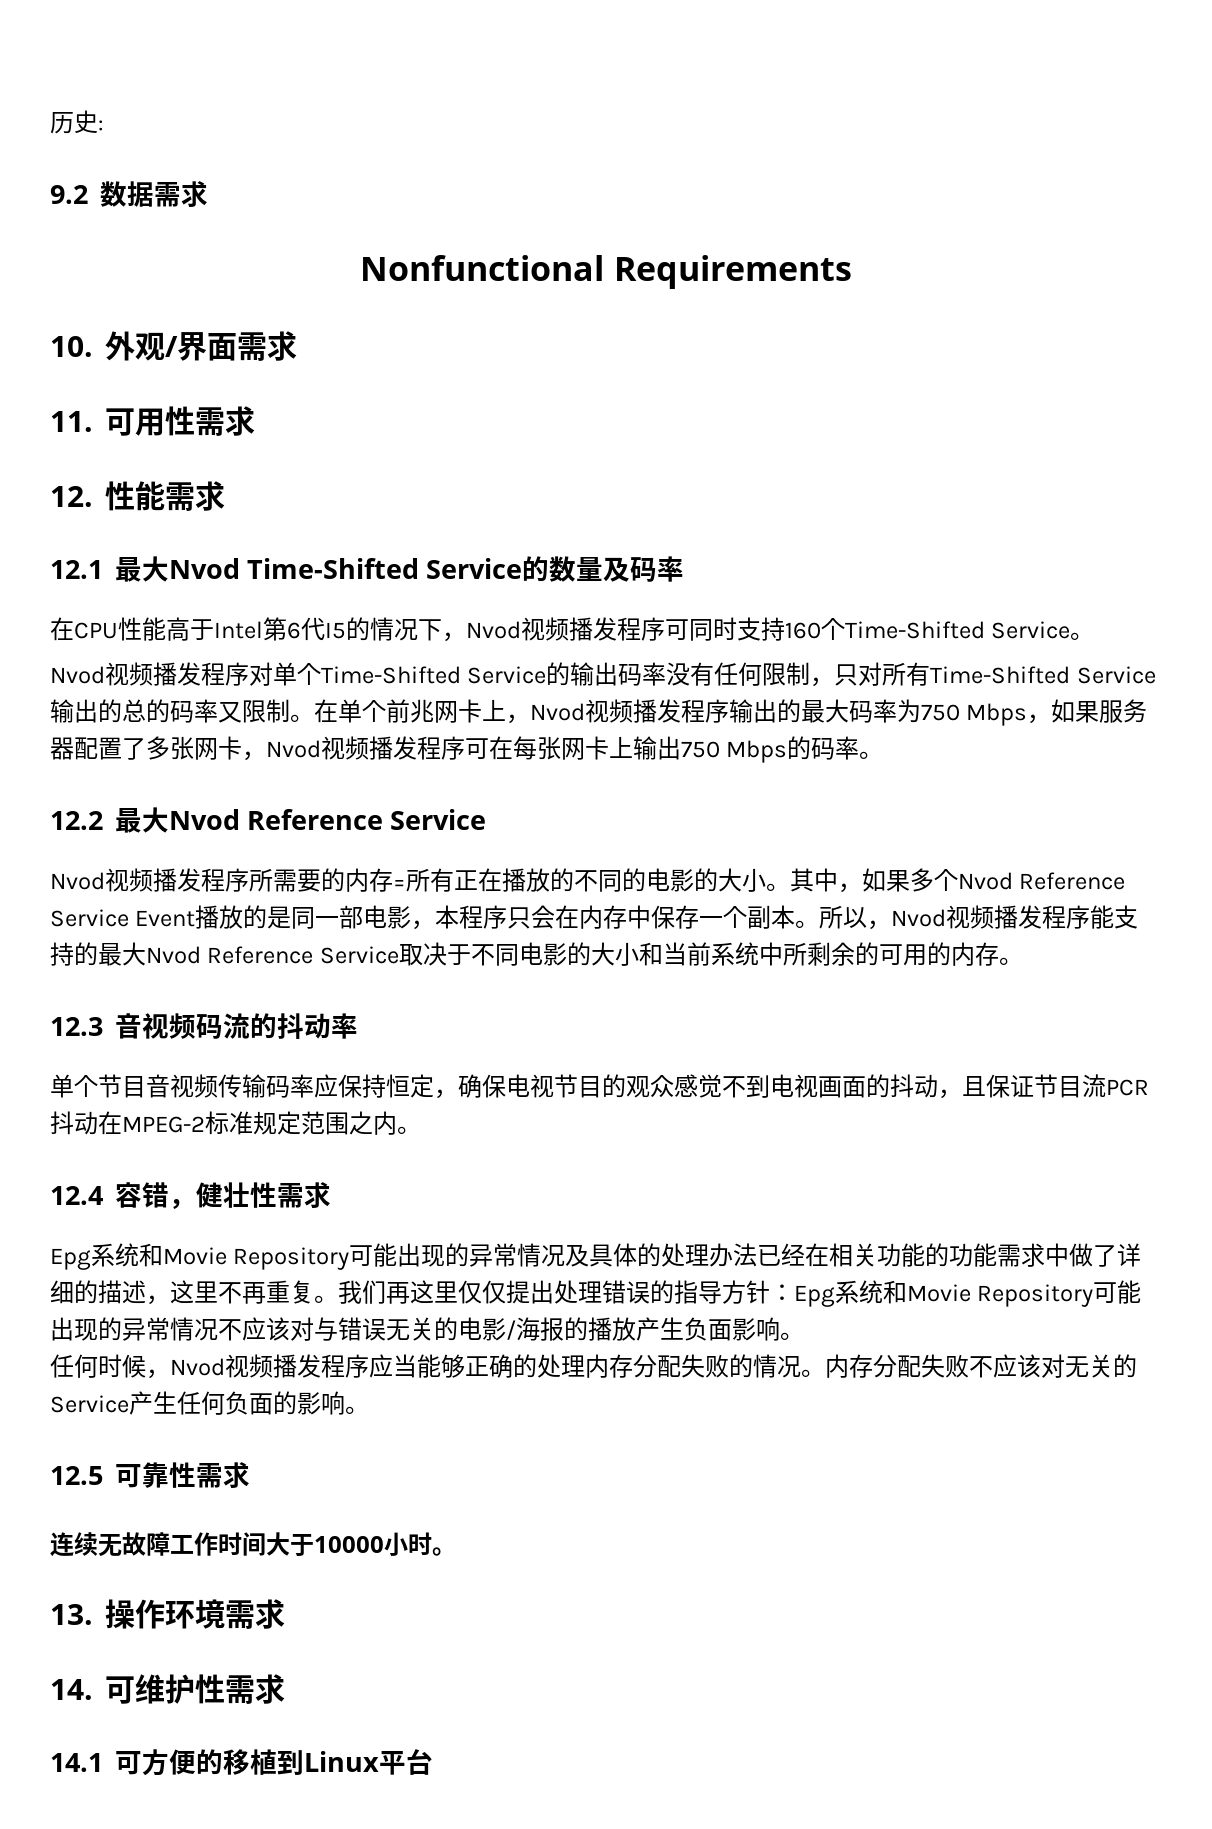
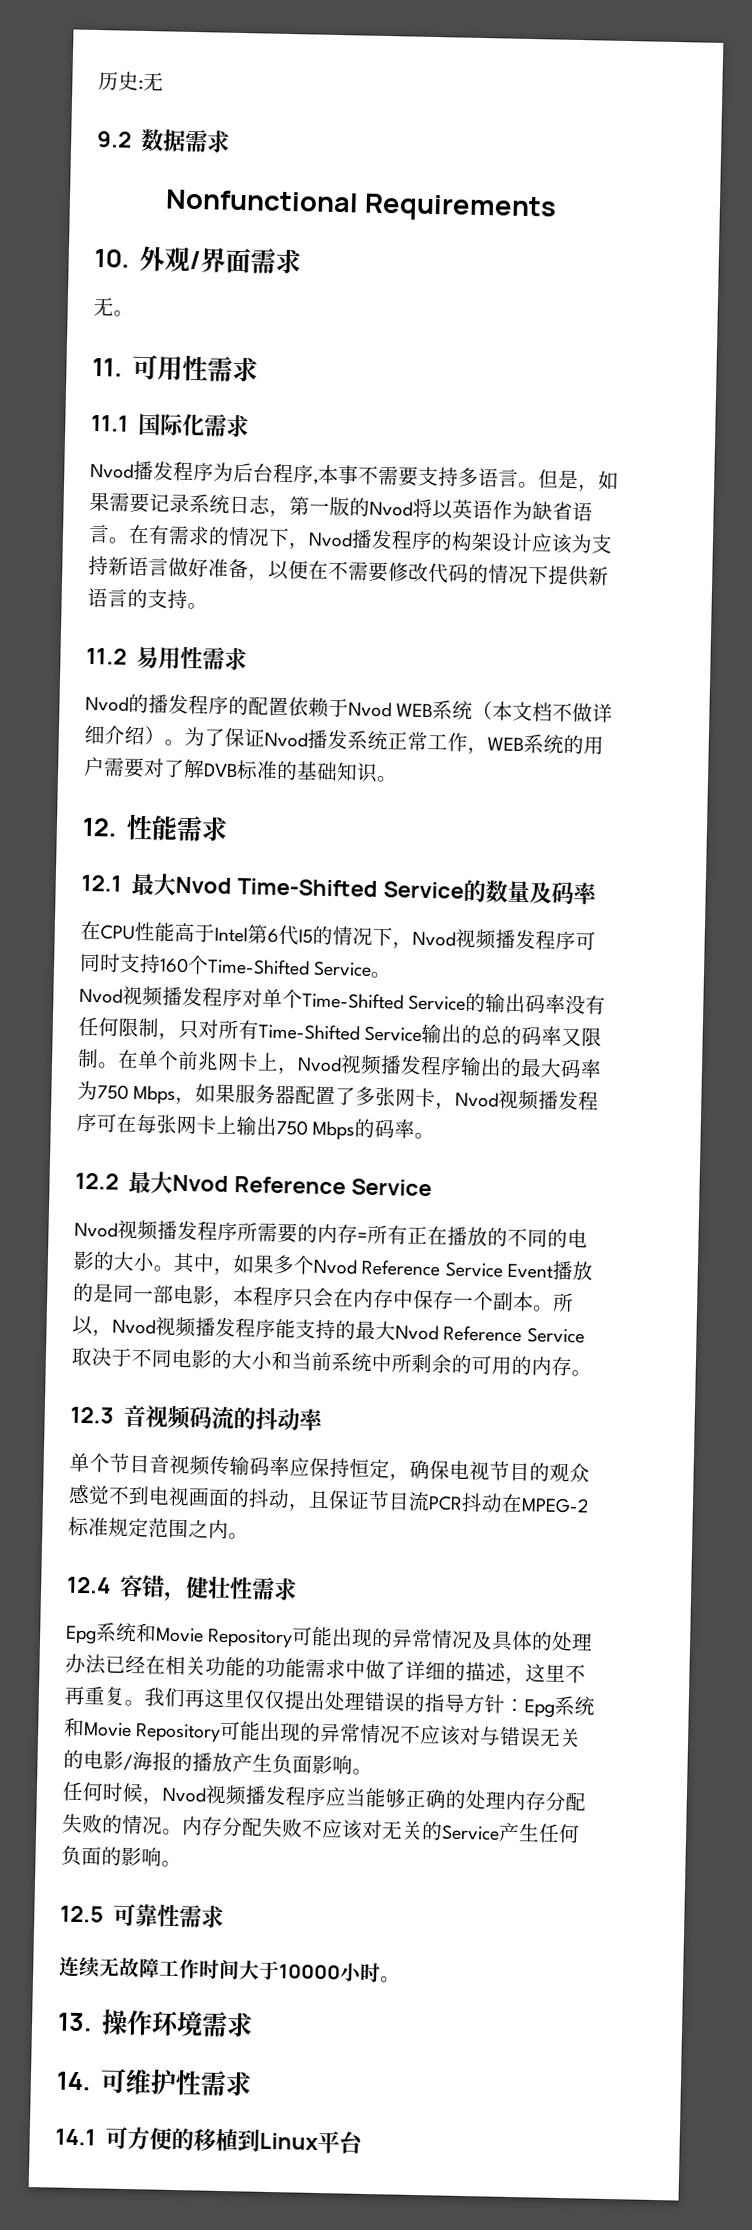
- 历史:
+ 历史:无
+ 无。
+ 11.1国际化需求
+ Nvod播发程序为后台程序,本事不需要支持多语言。但是，如果需要记录系统日志，第一版的Nvod将以英语作为缺省语言。在有需求的情况下，Nvod播发程序的构架设计应该为支持新语言做好准备，以便在不需要修改代码的情况下提供新语言的支持。
+ 11.2易用性需求
+ Nvod的播发程序的配置依赖于Nvod WEB系统（本文档不做详细介绍）。为了保证Nvod播发系统正常工作，WEB系统的用户需要对了解DVB标准的基础知识。

